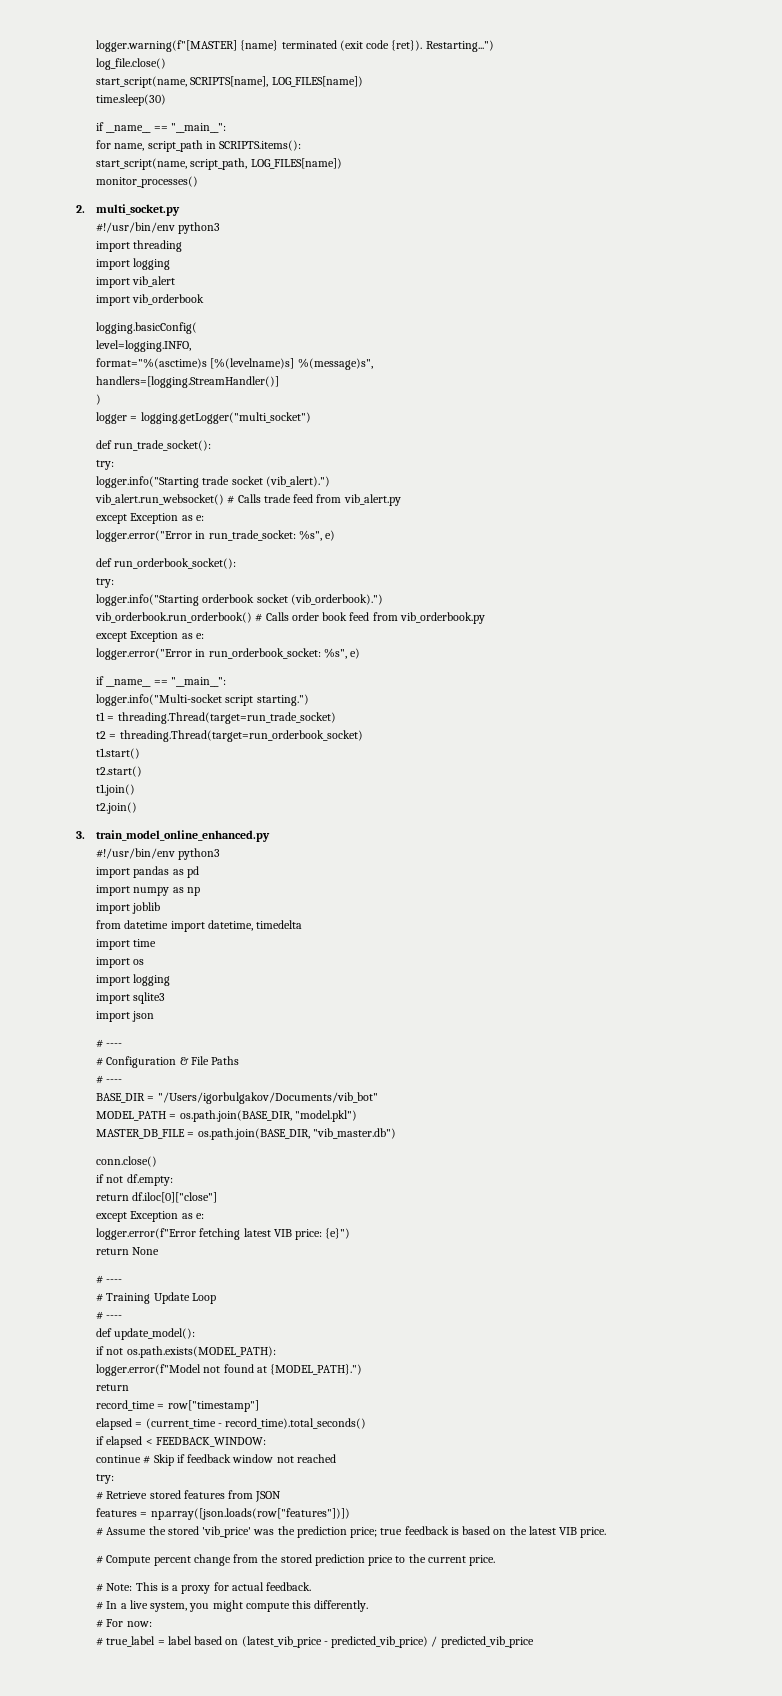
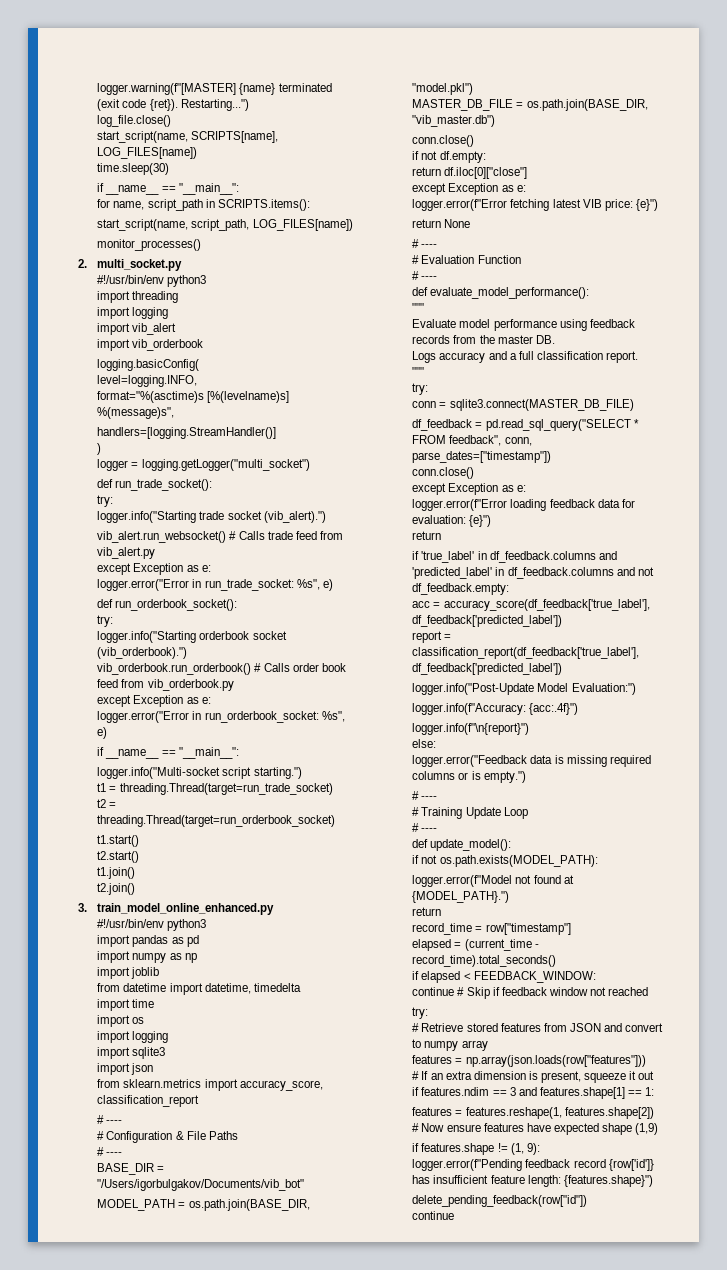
+ from sklearn.metrics import accuracy_score, classification_report
+ # Evaluation Function
+ # ----
+ def evaluate_model_performance():
+ """
+ Evaluate model performance using feedback records from the master DB.
+ Logs accuracy and a full classification report.
+ """
+ try:
+ conn = sqlite3.connect(MASTER_DB_FILE)
+ df_feedback = pd.read_sql_query("SELECT * FROM feedback", conn, parse_dates=["timestamp"])
+ conn.close()
+ except Exception as e:
+ logger.error(f"Error loading feedback data for evaluation: {e}")
+ return
+ if 'true_label' in df_feedback.columns and 'predicted_label' in df_feedback.columns and not df_feedback.empty:
+ acc = accuracy_score(df_feedback['true_label'], df_feedback['predicted_label'])
+ report = classification_report(df_feedback['true_label'], df_feedback['predicted_label'])
+ logger.info("Post-Update Model Evaluation:")
+ logger.info(f"Accuracy: {acc:.4f}")
+ logger.info(f"\n{report}")
+ else:
+ logger.error("Feedback data is missing required columns or is empty.")
+ # ----
- # Retrieve stored features from JSON
- features = np.array([json.loads(row["features"])])
- # Assume the stored 'vib_price' was the prediction price; true feedback is based on the latest VIB price.
- # Compute percent change from the stored prediction price to the current price.
- # Note: This is a proxy for actual feedback.
- # In a live system, you might compute this differently.
- # For now:
- # true_label = label based on (latest_vib_price - predicted_vib_price) / predicted_vib_price
+ # Retrieve stored features from JSON and convert to numpy array
+ features = np.array(json.loads(row["features"]))
+ # If an extra dimension is present, squeeze it out
+ if features.ndim == 3 and features.shape[1] == 1:
+ features = features.reshape(1, features.shape[2])
+ # Now ensure features have expected shape (1,9)
+ if features.shape != (1, 9):
+ logger.error(f"Pending feedback record {row['id']} has insufficient feature length: {features.shape}")
+ delete_pending_feedback(row["id"])
+ continue

